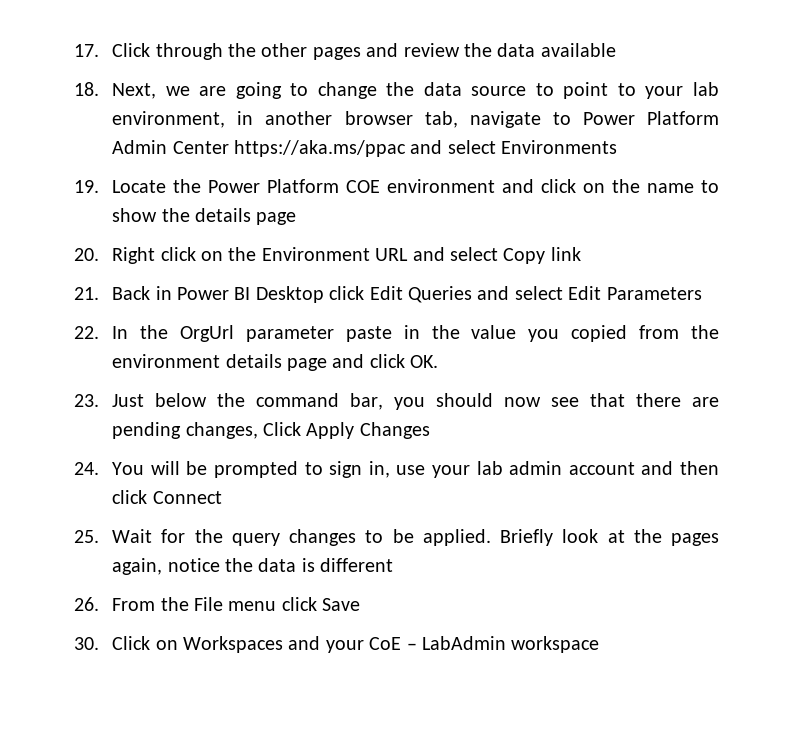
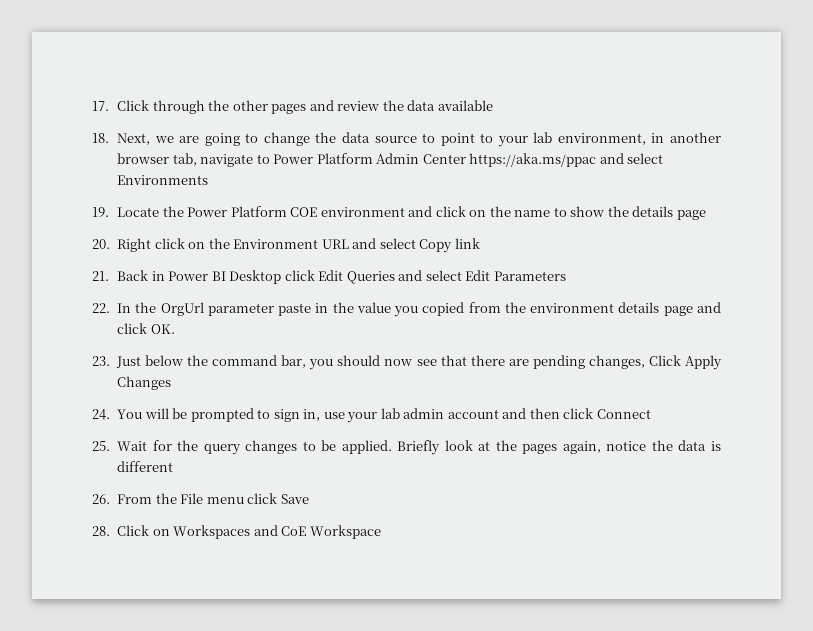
- 30. Click on Workspaces and your CoE – LabAdmin workspace
+ 28. Click on Workspaces and CoE Workspace

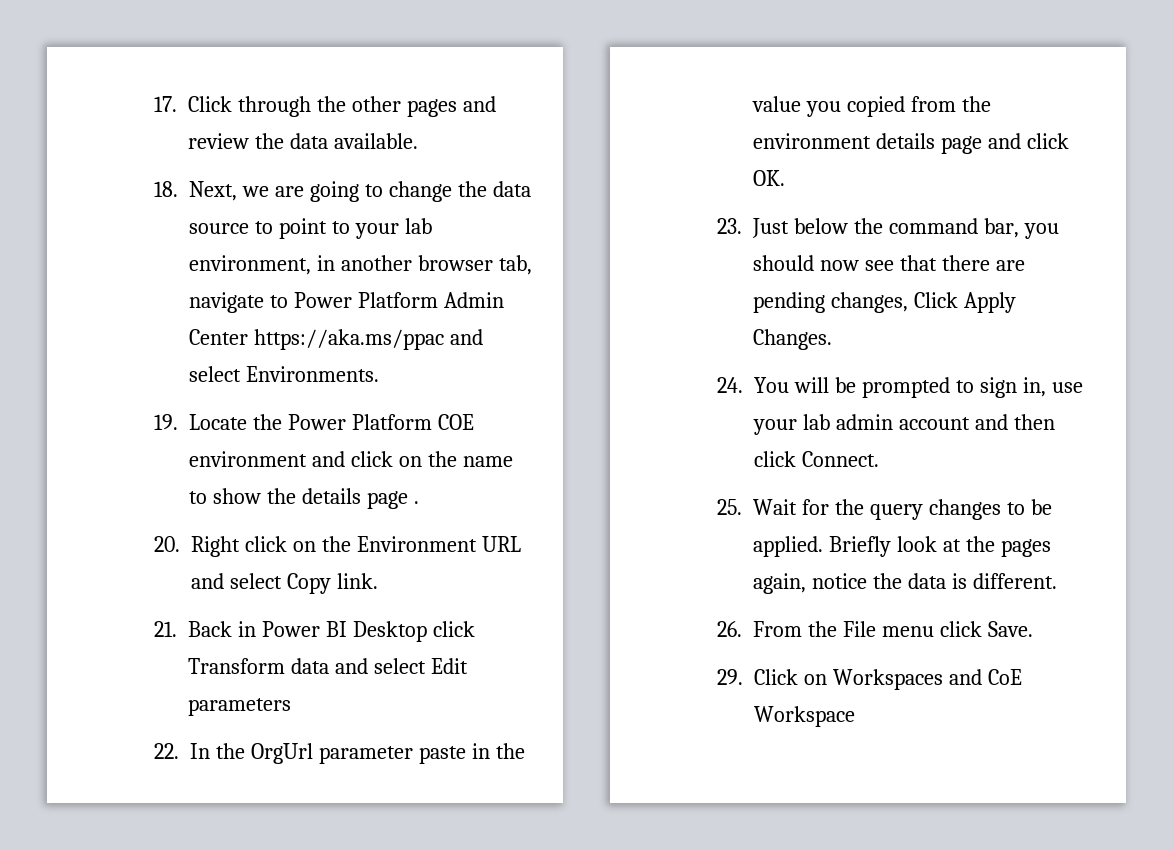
- 17. Click through the other pages and review the data available
+ 17. Click through the other pages and review the data available.
- 18. Next, we are going to change the data source to point to your lab environment, in another browser tab, navigate to Power Platform Admin Center https://aka.ms/ppac and select Environments
+ 18. Next, we are going to change the data source to point to your lab environment, in another browser tab, navigate to Power Platform Admin Center https://aka.ms/ppac and select Environments.
- 19. Locate the Power Platform COE environment and click on the name to show the details page
+ 19. Locate the Power Platform COE environment and click on the name to show the details page .
- 20. Right click on the Environment URL and select Copy link
+ 20. Right click on the Environment URL and select Copy link.
- 21. Back in Power BI Desktop click Edit Queries and select Edit Parameters
+ 21. Back in Power BI Desktop click Transform data and select Edit parameters
- 23. Just below the command bar, you should now see that there are pending changes, Click Apply Changes
+ 23. Just below the command bar, you should now see that there are pending changes, Click Apply Changes.
- 24. You will be prompted to sign in, use your lab admin account and then click Connect
+ 24. You will be prompted to sign in, use your lab admin account and then click Connect.
- Briefly look at the pages again, notice the data is different
+ Briefly look at the pages again, notice the data is different.
- 26. From the File menu click Save
- 28. Click on Workspaces and CoE Workspace
+ 26. From the File menu click Save.
+ 29. Click on Workspaces and CoE Workspace

